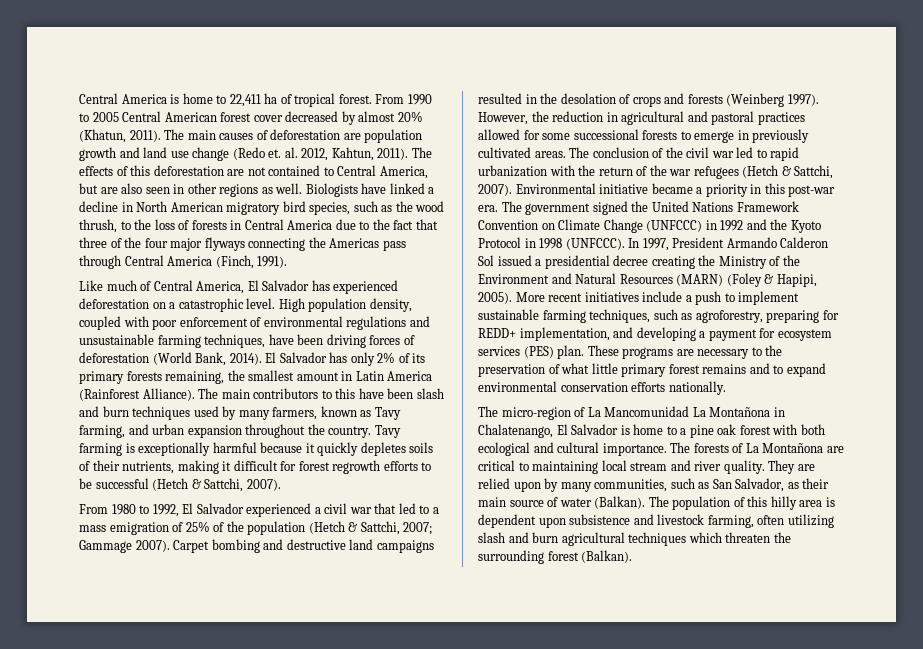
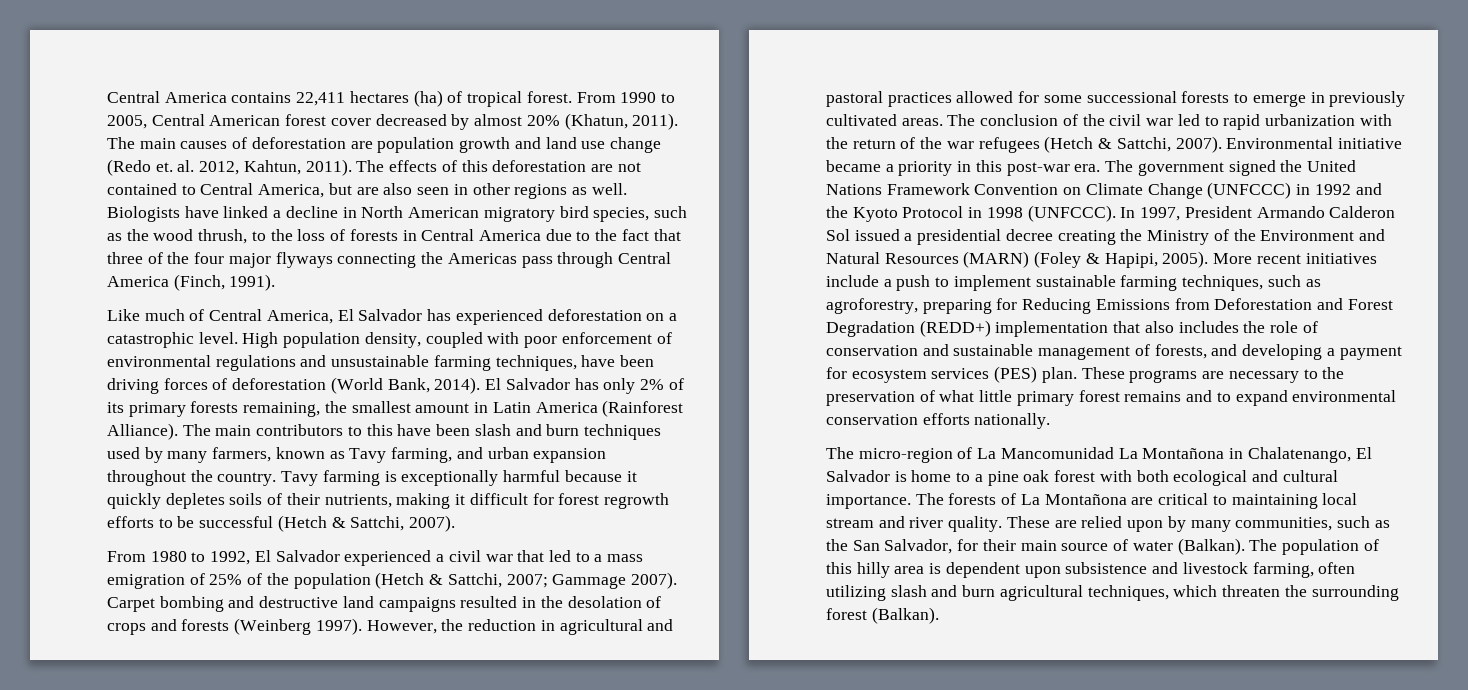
- Central America is home to 22,411 ha of tropical forest.
+ Central America contains 22,411 hectares (ha) of tropical forest.
- From 1990 to 2005 Central American forest cover decreased by almost 20% (Khatun, 2011).
+ From 1990 to 2005, Central American forest cover decreased by almost 20% (Khatun, 2011).
- More recent initiatives include a push to implement sustainable farming techniques, such as agroforestry, preparing for REDD+ implementation, and developing a payment for ecosystem services (PES) plan.
+ More recent initiatives include a push to implement sustainable farming techniques, such as agroforestry, preparing for Reducing Emissions from Deforestation and Forest Degradation (REDD+) implementation that also includes the role of conservation and sustainable management of forests, and developing a payment for ecosystem services (PES) plan.
- They are relied upon by many communities, such as San Salvador, as their main source of water (Balkan).
+ These are relied upon by many communities, such as the San Salvador, for their main source of water (Balkan).
- The population of this hilly area is dependent upon subsistence and livestock farming, often utilizing slash and burn agricultural techniques which threaten the surrounding forest (Balkan).
+ The population of this hilly area is dependent upon subsistence and livestock farming, often utilizing slash and burn agricultural techniques, which threaten the surrounding forest (Balkan).

